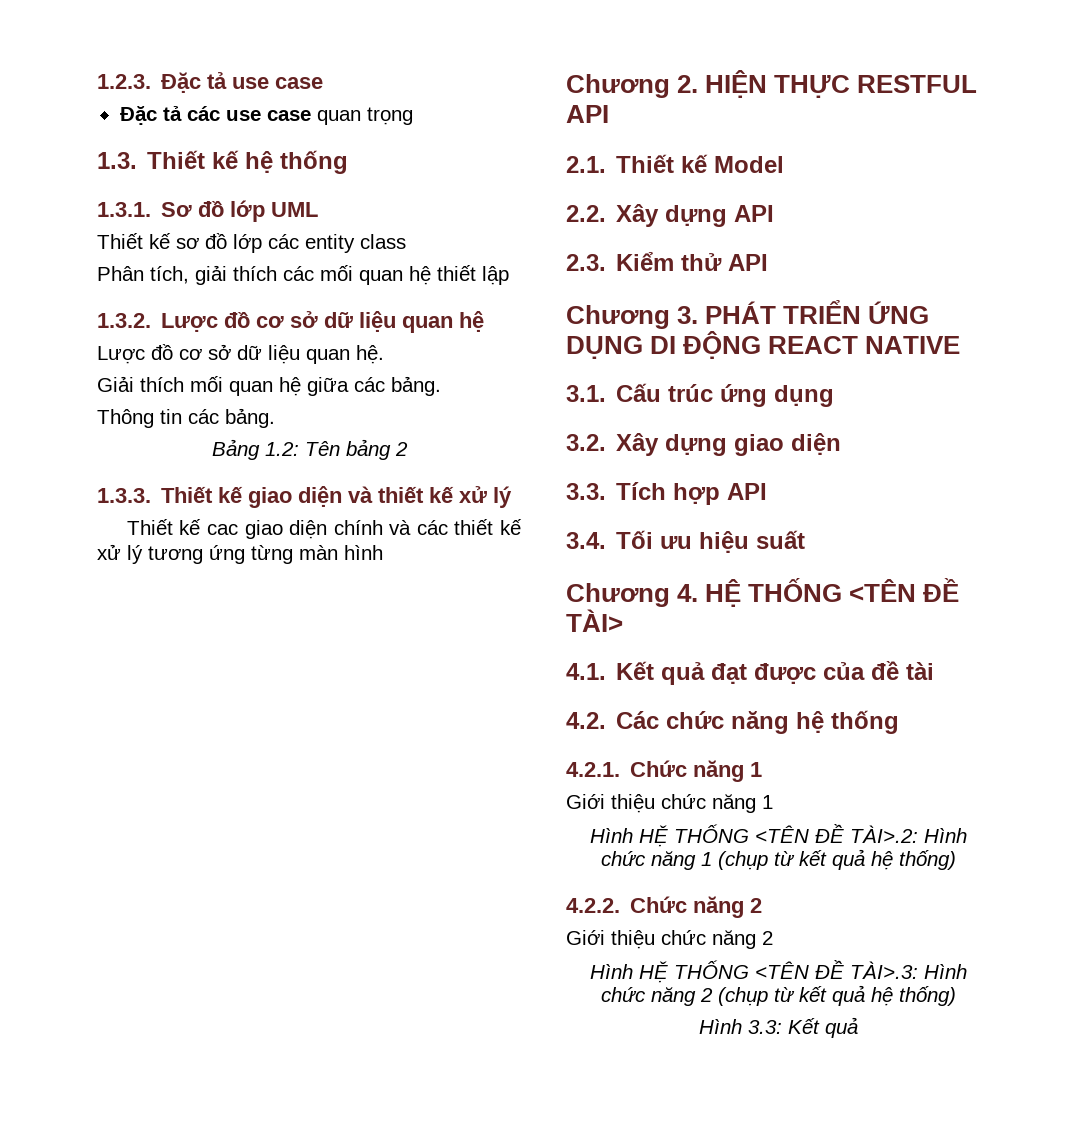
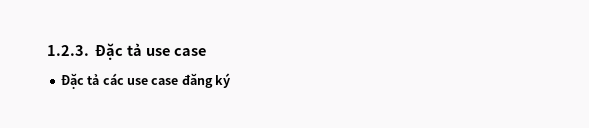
- Đặc tả các use case quan trọng
- 1.3. Thiết kế hệ thống
- 1.3.1. Sơ đồ lớp UML
- Thiết kế sơ đồ lớp các entity class
- Phân tích, giải thích các mối quan hệ thiết lập
- 1.3.2. Lược đồ cơ sở dữ liệu quan hệ
- Lược đồ cơ sở dữ liệu quan hệ.
- Giải thích mối quan hệ giữa các bảng.
- Thông tin các bảng.
- Bảng 1.2: Tên bảng 2
- 1.3.3. Thiết kế giao diện và thiết kế xử lý
- Thiết kế cac giao diện chính và các thiết kế xử lý tương ứng từng màn hình
- Chương 2. HIỆN THỰC RESTFUL API
- 2.1. Thiết kế Model
- 2.2. Xây dựng API
- 2.3. Kiểm thử API
- Chương 3. PHÁT TRIỂN ỨNG DỤNG DI ĐỘNG REACT NATIVE
- 3.1. Cấu trúc ứng dụng
- 3.2. Xây dựng giao diện
- 3.3. Tích hợp API
- 3.4. Tối ưu hiệu suất
- Chương 4. HỆ THỐNG <TÊN ĐỀ TÀI>
- 4.1. Kết quả đạt được của đề tài
- 4.2. Các chức năng hệ thống
- 4.2.1. Chức năng 1
- Giới thiệu chức năng 1
- Hình HỆ THỐNG <TÊN ĐỀ TÀI>.2: Hình chức năng 1 (chụp từ kết quả hệ thống)
- 4.2.2. Chức năng 2
- Giới thiệu chức năng 2
- Hình HỆ THỐNG <TÊN ĐỀ TÀI>.3: Hình chức năng 2 (chụp từ kết quả hệ thống)
- Hình 3.3: Kết quả
+ Đặc tả các use case đăng ký

